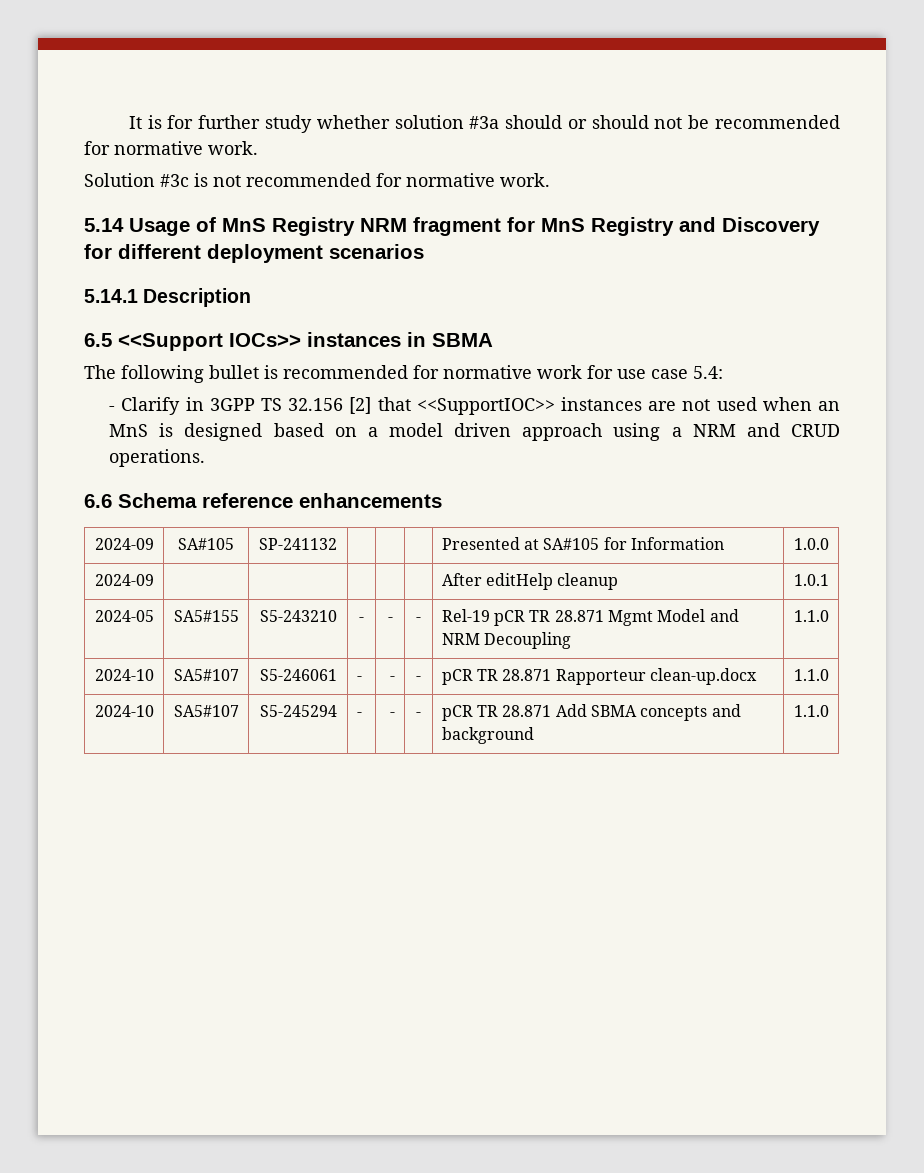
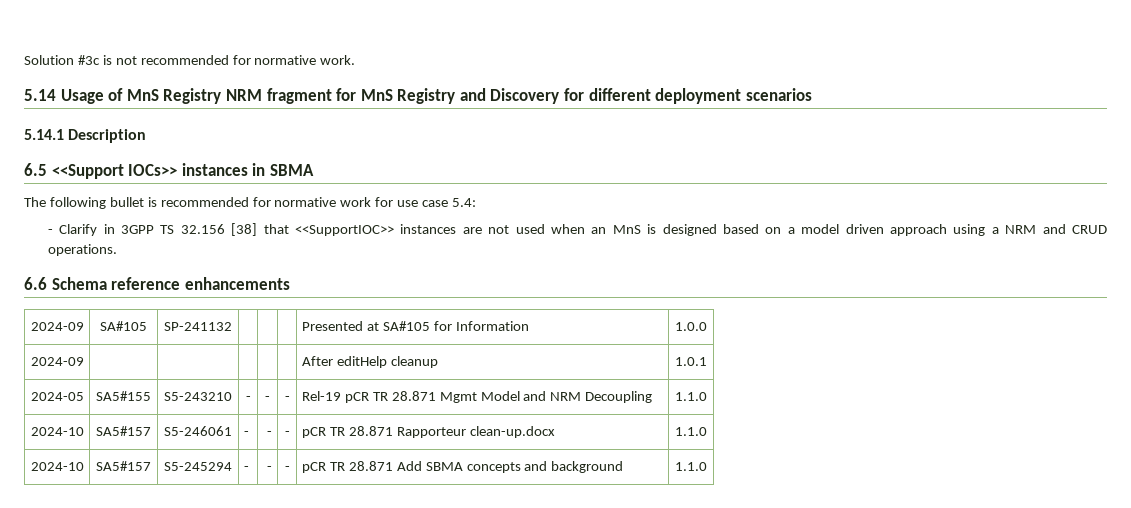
- It is for further study whether solution #3a should or should not be recommended for normative work.
- - Clarify in 3GPP TS 32.156 [2] that <<SupportIOC>> instances are not used when an MnS is designed based on a model driven approach using a NRM and CRUD operations.
+ - Clarify in 3GPP TS 32.156 [38] that <<SupportIOC>> instances are not used when an MnS is designed based on a model driven approach using a NRM and CRUD operations.
- 2024-10 | SA5#107 | S5-246061 | - | - | - | pCR TR 28.871 Rapporteur clean-up.docx | 1.1.0
+ 2024-10 | SA5#157 | S5-246061 | - | - | - | pCR TR 28.871 Rapporteur clean-up.docx | 1.1.0
- 2024-10 | SA5#107 | S5-245294 | - | - | - | pCR TR 28.871 Add SBMA concepts and background | 1.1.0
+ 2024-10 | SA5#157 | S5-245294 | - | - | - | pCR TR 28.871 Add SBMA concepts and background | 1.1.0

